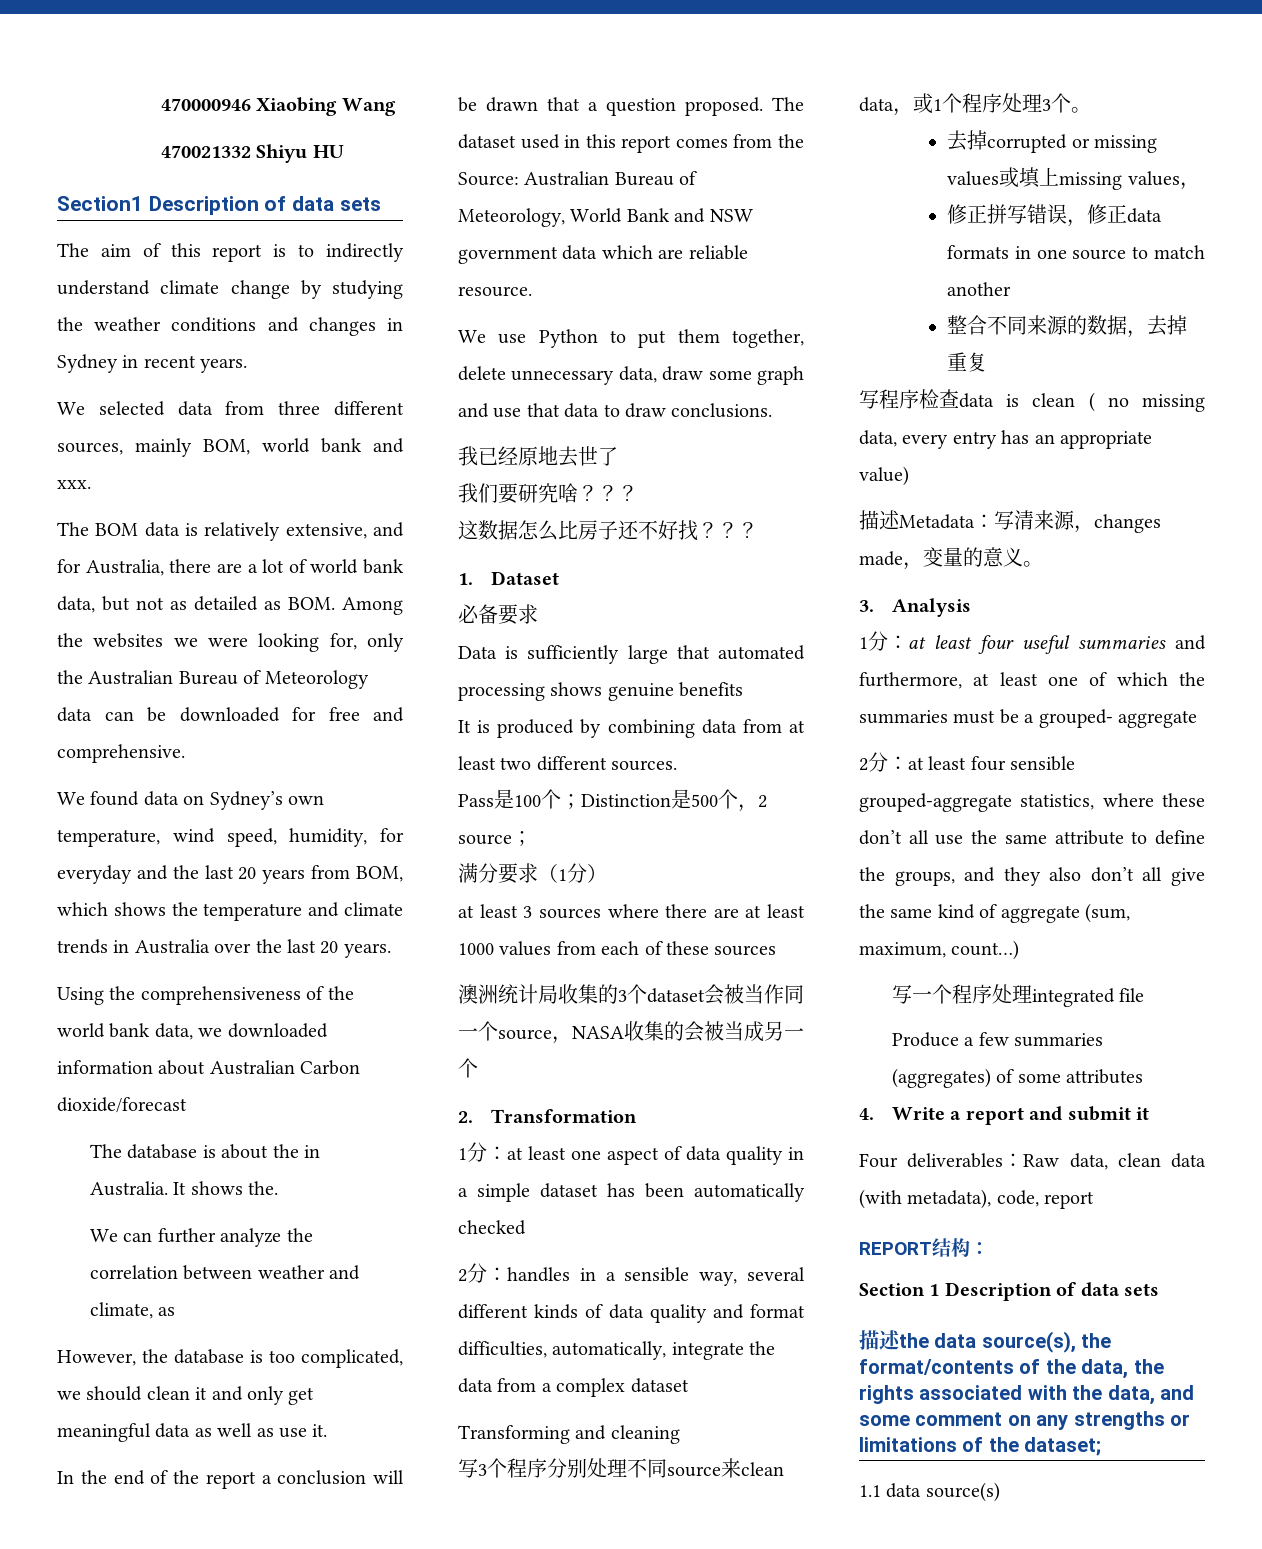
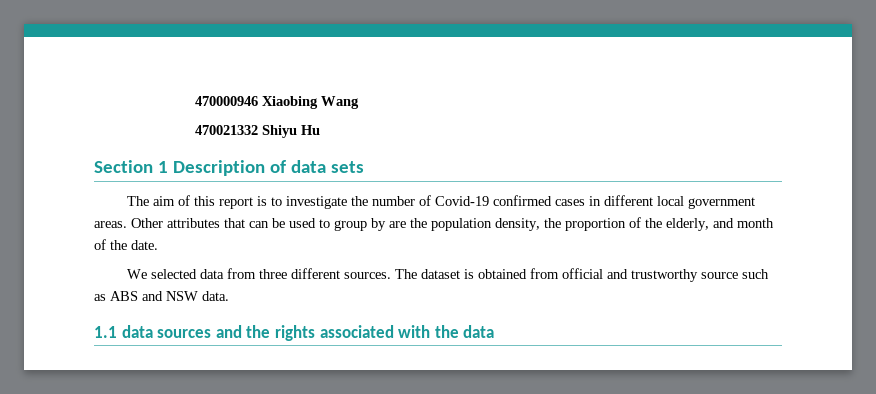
- 470021332 Shiyu HU
- Section1 Description of data sets
+ 470021332 Shiyu Hu
+ Section 1 Description of data sets
- The aim of this report is to indirectly understand climate change by studying the weather conditions and changes in Sydney in recent years.
+ The aim of this report is to investigate the number of Covid-19 confirmed cases in different local government areas. Other attributes that can be used to group by are the population density, the proportion of the elderly, and month of the date.
- We selected data from three different sources, mainly BOM, world bank and xxx.
- The BOM data is relatively extensive, and for Australia, there are a lot of world bank data, but not as detailed as BOM. Among the websites we were looking for, only the Australian Bureau of Meteorology data can be downloaded for free and comprehensive.
- We found data on Sydney’s own temperature, wind speed, humidity, for everyday and the last 20 years from BOM, which shows the temperature and climate trends in Australia over the last 20 years.
- Using the comprehensiveness of the world bank data, we downloaded information about Australian Carbon dioxide/forecast
- The database is about the in Australia. It shows the.
- We can further analyze the correlation between weather and climate, as
- However, the database is too complicated, we should clean it and only get meaningful data as well as use it.
- In the end of the report a conclusion will be drawn that a question proposed. The dataset used in this report comes from the Source: Australian Bureau of Meteorology, World Bank and NSW government data which are reliable resource.
- We use Python to put them together, delete unnecessary data, draw some graph and use that data to draw conclusions.
- 我已经原地去世了
- 我们要研究啥？？？
- 这数据怎么比房子还不好找？？？
- 1. Dataset
- 必备要求
- Data is sufficiently large that automated processing shows genuine benefits
- It is produced by combining data from at least two different sources.
- Pass是100个；Distinction是500个，2 source；
- 满分要求（1分）
- at least 3 sources where there are at least 1000 values from each of these sources
- 澳洲统计局收集的3个dataset会被当作同一个source，NASA收集的会被当成另一个
- 2. Transformation
- 1分：at least one aspect of data quality in a simple dataset has been automatically checked
- 2分：handles in a sensible way, several different kinds of data quality and format difficulties, automatically, integrate the data from a complex dataset
- Transforming and cleaning
- 写3个程序分别处理不同source来clean data，或1个程序处理3个。
- 去掉corrupted or missing values或填上missing values，
- 修正拼写错误，修正data formats in one source to match another
- 整合不同来源的数据，去掉重复
- 写程序检查data is clean ( no missing data, every entry has an appropriate value)
- 描述Metadata：写清来源，changes made，变量的意义。
- 3. Analysis
- 1分：at least four useful summaries and furthermore, at least one of which the summaries must be a grouped- aggregate
- 2分：at least four sensible grouped-aggregate statistics, where these don’t all use the same attribute to define the groups, and they also don’t all give the same kind of aggregate (sum, maximum, count…)
- 写一个程序处理integrated file
- Produce a few summaries (aggregates) of some attributes
- 4. Write a report and submit it
- Four deliverables：Raw data, clean data (with metadata), code, report
- REPORT结构：
- Section 1 Description of data sets
- 描述the data source(s), the format/contents of the data, the rights associated with the data, and some comment on any strengths or limitations of the dataset;
- 1.1 data source(s)
+ We selected data from three different sources. The dataset is obtained from official and trustworthy source such as ABS and NSW data.
+ 1.1 data sources and the rights associated with the data

